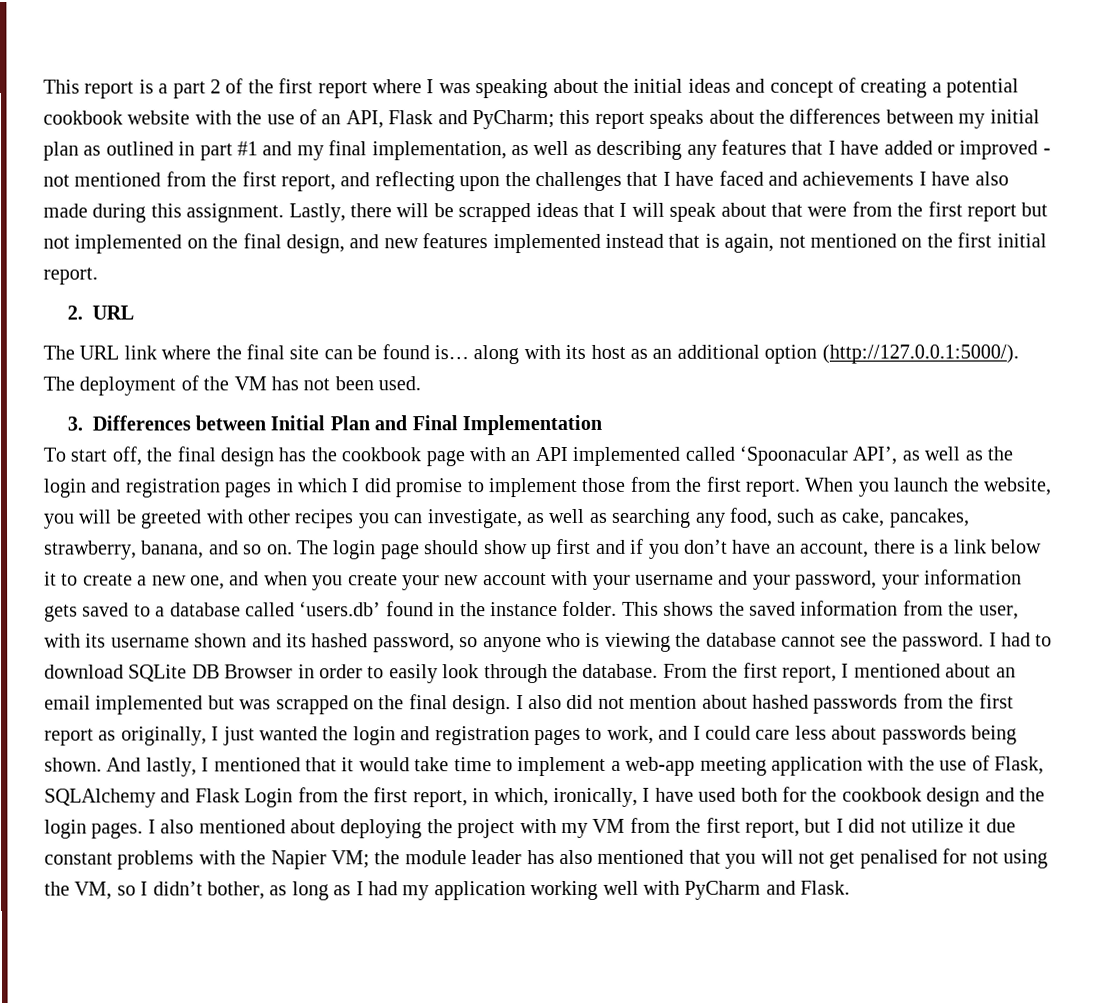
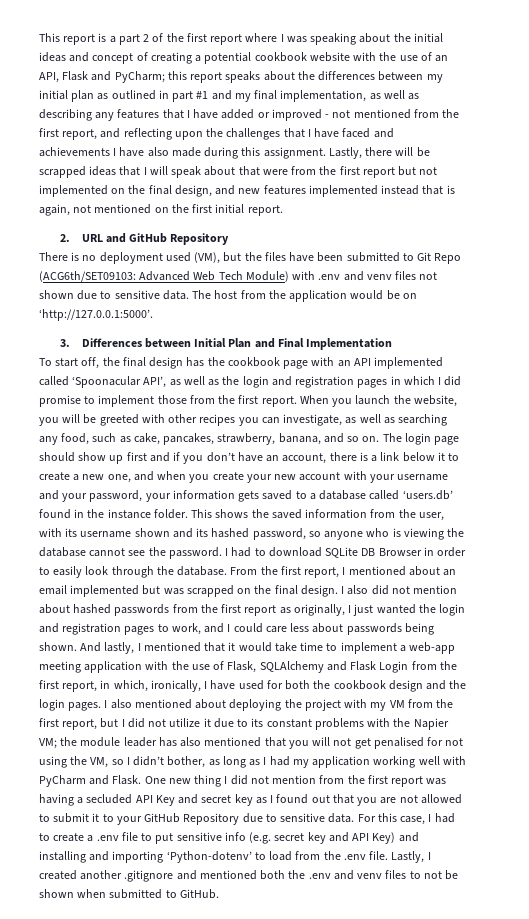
- 2. URL
- The URL link where the final site can be found is… along with its host as an additional option (http://127.0.0.1:5000/). The deployment of the VM has not been used.
+ 2. URL and GitHub Repository
+ There is no deployment used (VM), but the files have been submitted to Git Repo (ACG6th/SET09103: Advanced Web Tech Module) with .env and venv files not shown due to sensitive data. The host from the application would be on ‘http://127.0.0.1:5000’.
- And lastly, I mentioned that it would take time to implement a web-app meeting application with the use of Flask, SQLAlchemy and Flask Login from the first report, in which, ironically, I have used both for the cookbook design and the login pages.
+ And lastly, I mentioned that it would take time to implement a web-app meeting application with the use of Flask, SQLAlchemy and Flask Login from the first report, in which, ironically, I have used for both the cookbook design and the login pages.
- I also mentioned about deploying the project with my VM from the first report, but I did not utilize it due constant problems with the Napier VM;
+ I also mentioned about deploying the project with my VM from the first report, but I did not utilize it due to its constant problems with the Napier VM;
+ One new thing I did not mention from the first report was having a secluded API Key and secret key as I found out that you are not allowed to submit it to your GitHub Repository due to sensitive data. For this case, I had to create a .env file to put sensitive info (e.g. secret key and API Key) and installing and importing ‘Python-dotenv’ to load from the .env file. Lastly, I created another .gitignore and mentioned both the .env and venv files to not be shown when submitted to GitHub.

